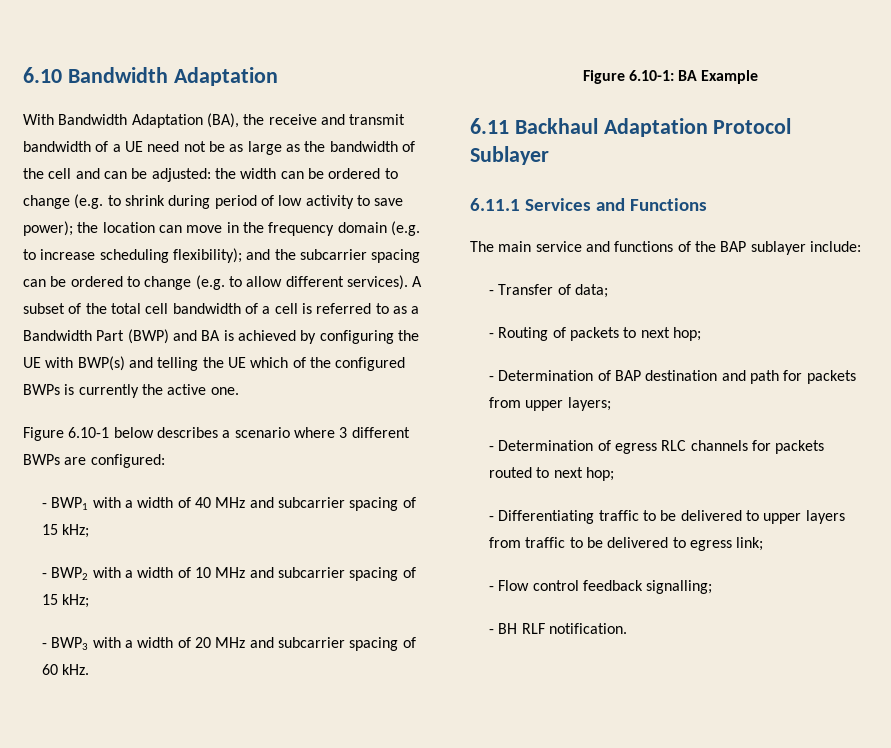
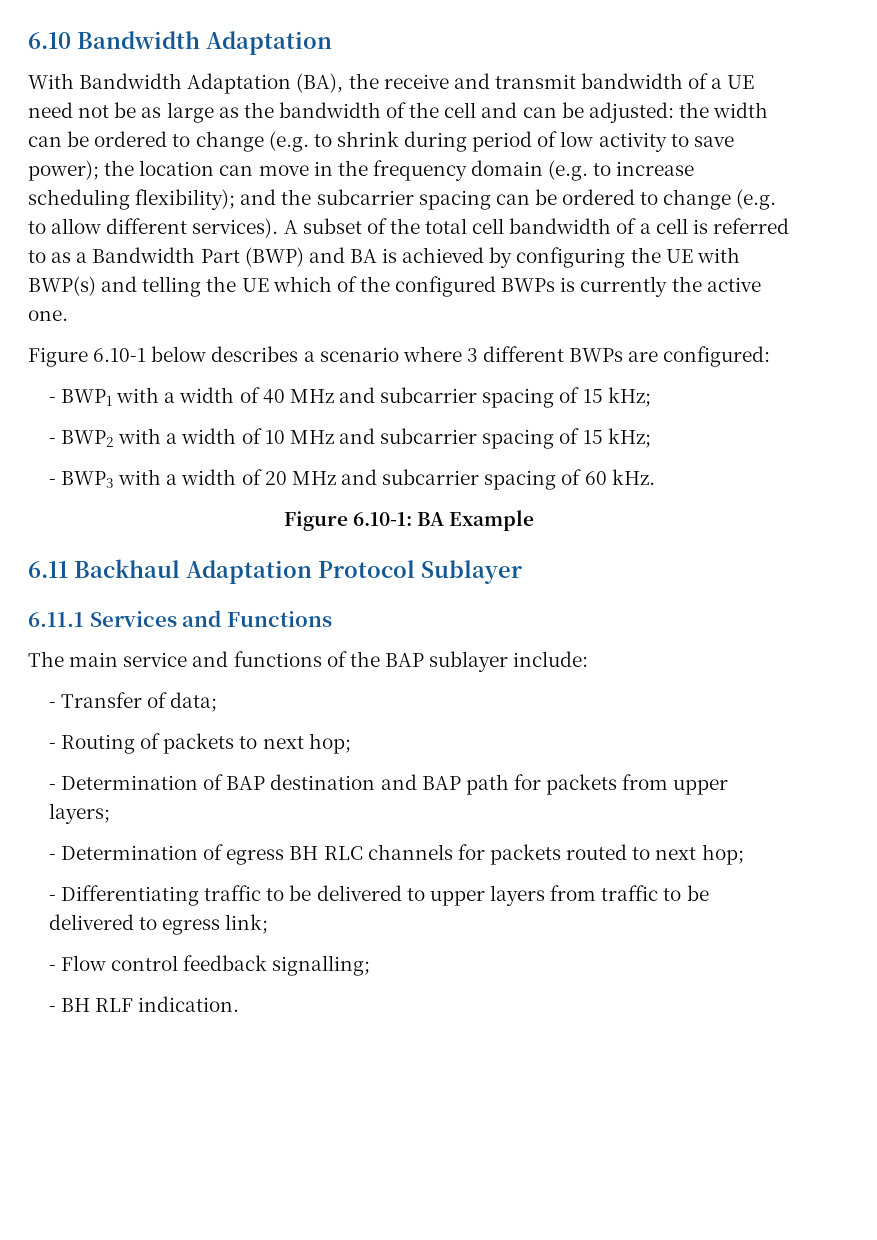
- - Determination of BAP destination and path for packets from upper layers;
+ - Determination of BAP destination and BAP path for packets from upper layers;
- - Determination of egress RLC channels for packets routed to next hop;
+ - Determination of egress BH RLC channels for packets routed to next hop;
- - BH RLF notification.
+ - BH RLF indication.

